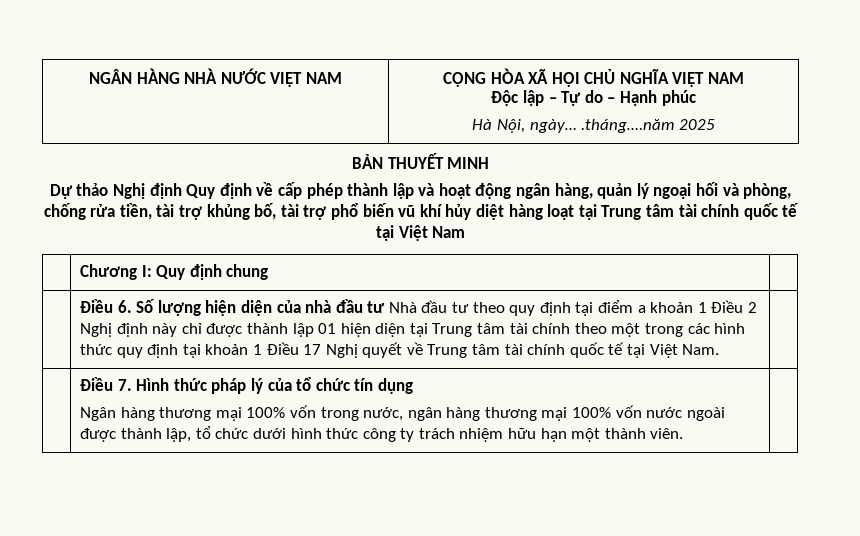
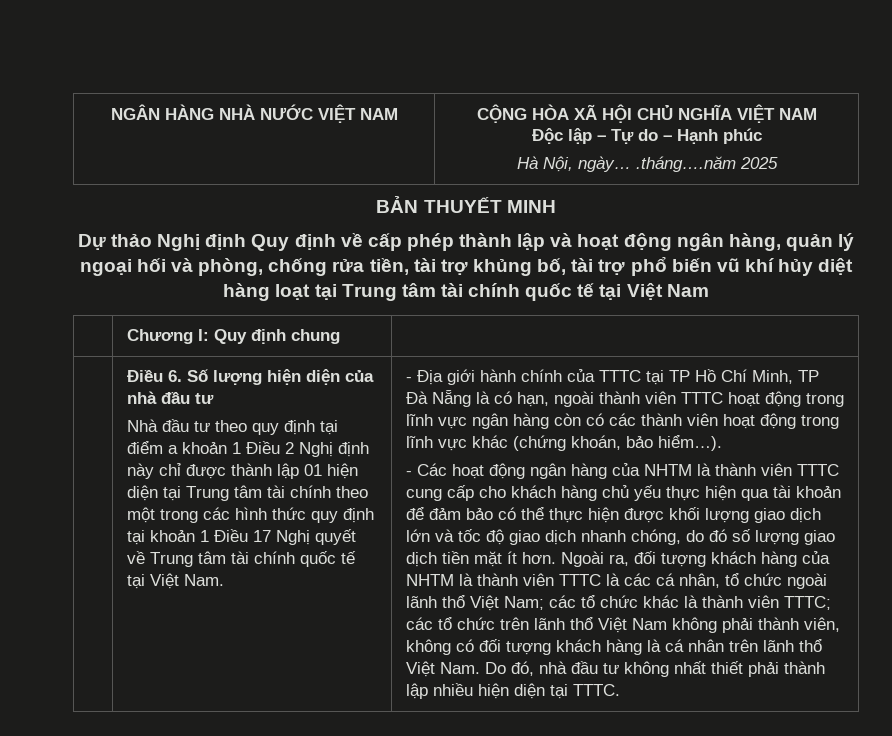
- Điều 6. Số lượng hiện diện của nhà đầu tư Nhà đầu tư theo quy định tại điểm a khoản 1 Điều 2 Nghị định này chỉ được thành lập 01 hiện diện tại Trung tâm tài chính theo một trong các hình thức quy định tại khoản 1 Điều 17 Nghị quyết về Trung tâm tài chính quốc tế tại Việt Nam.
+ Điều 6. Số lượng hiện diện của nhà đầu tư
+ Nhà đầu tư theo quy định tại điểm a khoản 1 Điều 2 Nghị định này chỉ được thành lập 01 hiện diện tại Trung tâm tài chính theo một trong các hình thức quy định tại khoản 1 Điều 17 Nghị quyết về Trung tâm tài chính quốc tế tại Việt Nam.
- Điều 7. Hình thức pháp lý của tổ chức tín dụng
- Ngân hàng thương mại 100% vốn trong nước, ngân hàng thương mại 100% vốn nước ngoài được thành lập, tổ chức dưới hình thức công ty trách nhiệm hữu hạn một thành viên.
+ - Địa giới hành chính của TTTC tại TP Hồ Chí Minh, TP Đà Nẵng là có hạn, ngoài thành viên TTTC hoạt động trong lĩnh vực ngân hàng còn có các thành viên hoạt động trong lĩnh vực khác (chứng khoán, bảo hiểm…).
+ - Các hoạt động ngân hàng của NHTM là thành viên TTTC cung cấp cho khách hàng chủ yếu thực hiện qua tài khoản để đảm bảo có thể thực hiện được khối lượng giao dịch lớn và tốc độ giao dịch nhanh chóng, do đó số lượng giao dịch tiền mặt ít hơn. Ngoài ra, đối tượng khách hàng của NHTM là thành viên TTTC là các cá nhân, tổ chức ngoài lãnh thổ Việt Nam; các tổ chức khác là thành viên TTTC; các tổ chức trên lãnh thổ Việt Nam không phải thành viên, không có đối tượng khách hàng là cá nhân trên lãnh thổ Việt Nam. Do đó, nhà đầu tư không nhất thiết phải thành lập nhiều hiện diện tại TTTC.

